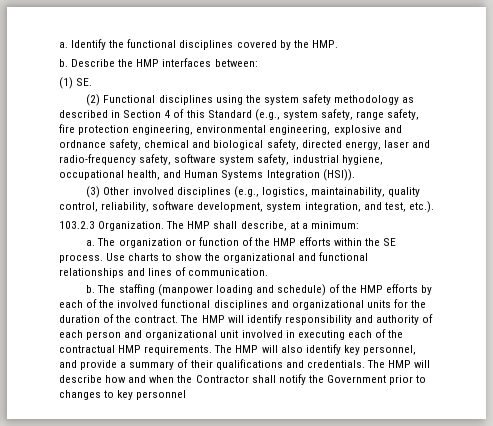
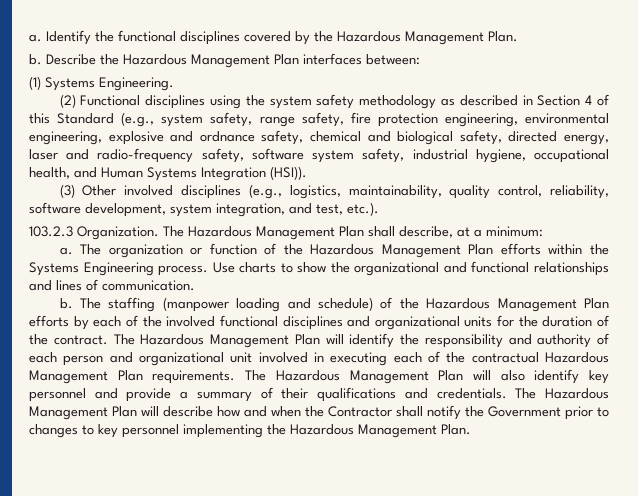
- Identify the functional disciplines covered by the HMP.
+ Identify the functional disciplines covered by the Hazardous Management Plan.
- Describe the HMP interfaces between:
+ Describe the Hazardous Management Plan interfaces between:
- (1) SE.
+ (1) Systems Engineering.
- The HMP shall describe, at a minimum:
+ The Hazardous Management Plan shall describe, at a minimum:
- The organization or function of the HMP efforts within the SE process.
+ The organization or function of the Hazardous Management Plan efforts within the Systems Engineering process.
- The staffing (manpower loading and schedule) of the HMP efforts by each of the involved functional disciplines and organizational units for the duration of the contract.
+ The staffing (manpower loading and schedule) of the Hazardous Management Plan efforts by each of the involved functional disciplines and organizational units for the duration of the contract.
- The HMP will identify responsibility and authority of each person and organizational unit involved in executing each of the contractual HMP requirements. The HMP will also identify key personnel, and provide a summary of their qualifications and credentials.
+ The Hazardous Management Plan will identify the responsibility and authority of each person and organizational unit involved in executing each of the contractual Hazardous Management Plan requirements. The Hazardous Management Plan will also identify key personnel and provide a summary of their qualifications and credentials.
- The HMP will describe how and when the Contractor shall notify the Government prior to changes to key personnel
+ The Hazardous Management Plan will describe how and when the Contractor shall notify the Government prior to changes to key personnel implementing the Hazardous Management Plan.

